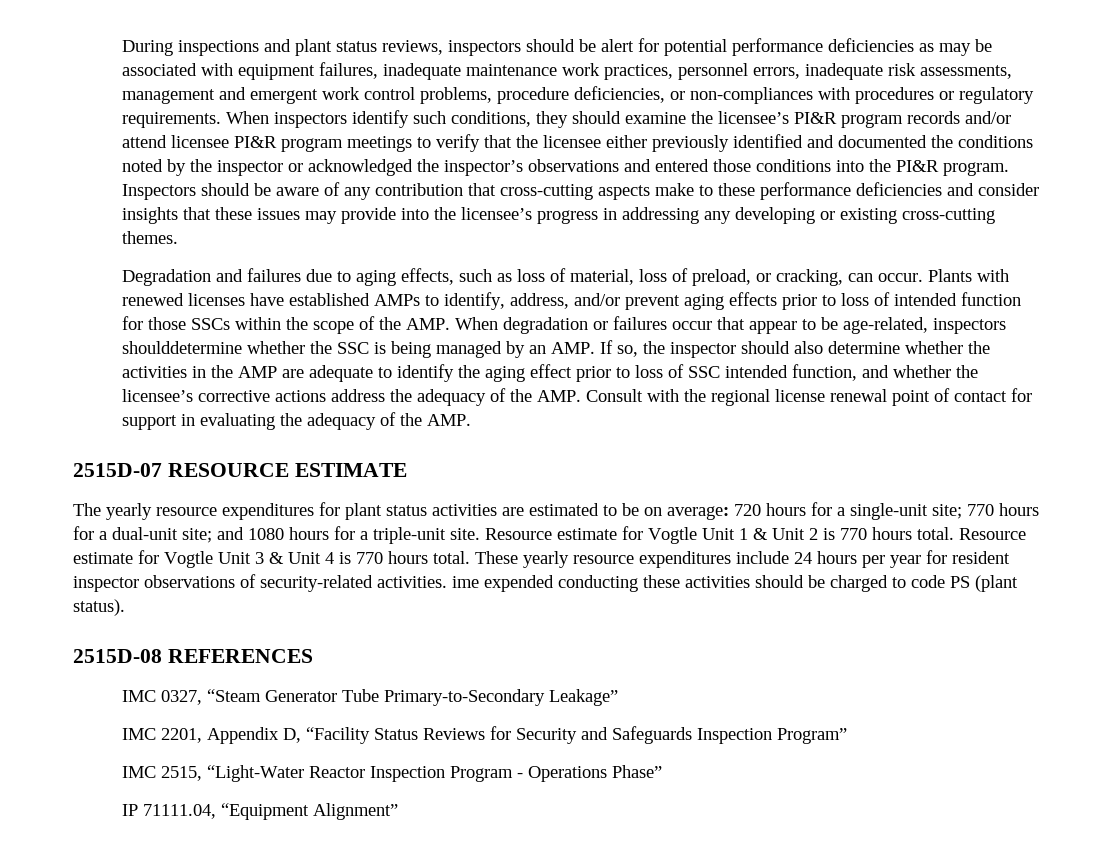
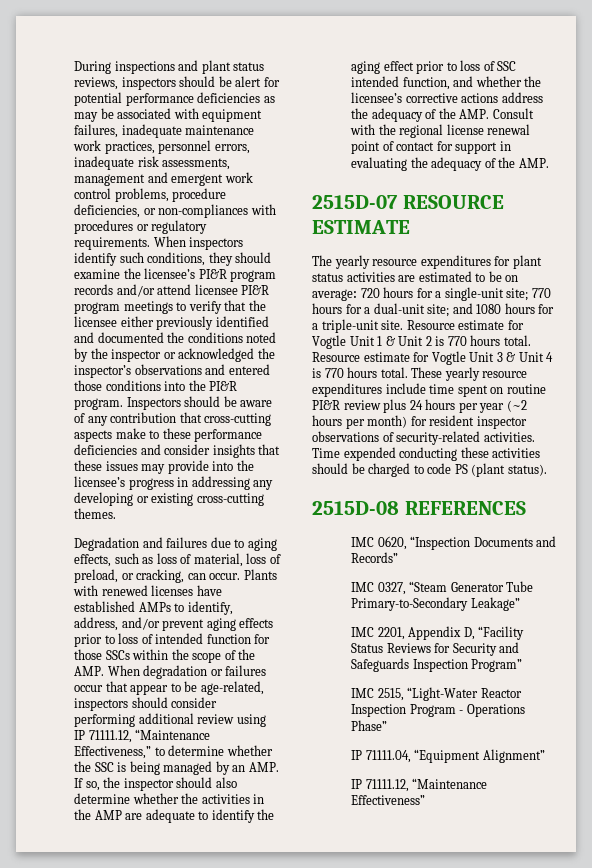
- Plants with renewed licenses have established AMPs to identify, address, and/or prevent aging effects prior to loss of intended function for those SSCs within the scope of the AMP. When degradation or failures occur that appear to be age-related, inspectors shoulddetermine whether the SSC is being managed by an AMP. If so, the inspector should also determine whether the activities in the AMP are adequate to identify the aging effect prior to loss of SSC intended function, and whether the licensee’s corrective actions address the adequacy of the AMP. Consult with the regional license renewal point of contact for support in evaluating the adequacy of the AMP.
+ Plants with renewed licenses have established AMPs to identify, address, and/or prevent aging effects prior to loss of intended function for those SSCs within the scope of the AMP. When degradation or failures occur that appear to be age-related, inspectors should consider performing additional review using IP 71111.12, “Maintenance Effectiveness,” to determine whether the SSC is being managed by an AMP. If so, the inspector should also determine whether the activities in the AMP are adequate to identify the aging effect prior to loss of SSC intended function, and whether the licensee’s corrective actions address the adequacy of the AMP. Consult with the regional license renewal point of contact for support in evaluating the adequacy of the AMP.
- These yearly resource expenditures include 24 hours per year for resident inspector observations of security-related activities. ime expended conducting these activities should be charged to code PS (plant status).
+ These yearly resource expenditures include time spent on routine PI&R review plus 24 hours per year (~2 hours per month) for resident inspector observations of security-related activities. Time expended conducting these activities should be charged to code PS (plant status).
+ IMC 0620, “Inspection Documents and Records”
+ IP 71111.12, “Maintenance Effectiveness”

